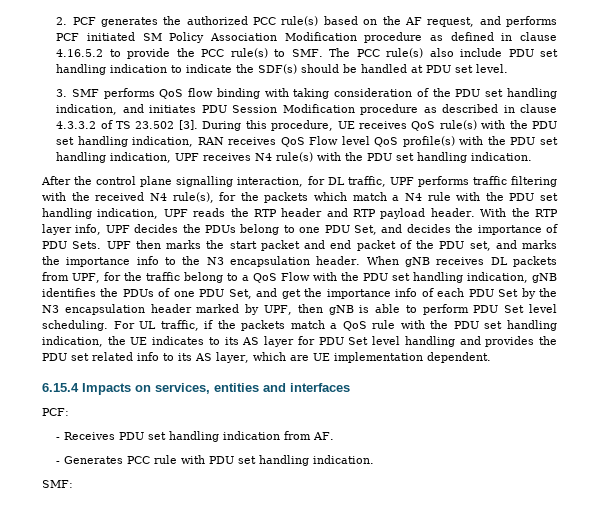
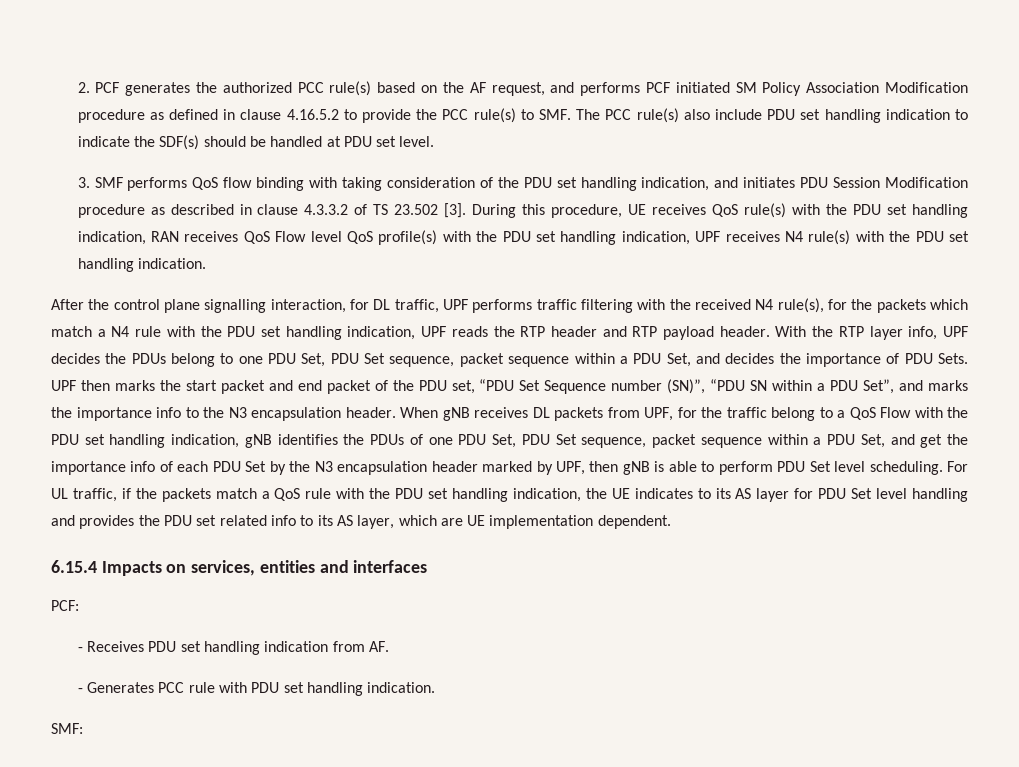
- With the RTP layer info, UPF decides the PDUs belong to one PDU Set, and decides the importance of PDU Sets.
+ With the RTP layer info, UPF decides the PDUs belong to one PDU Set, PDU Set sequence, packet sequence within a PDU Set, and decides the importance of PDU Sets.
- UPF then marks the start packet and end packet of the PDU set, and marks the importance info to the N3 encapsulation header.
+ UPF then marks the start packet and end packet of the PDU set, “PDU Set Sequence number (SN)”, “PDU SN within a PDU Set”, and marks the importance info to the N3 encapsulation header.
- When gNB receives DL packets from UPF, for the traffic belong to a QoS Flow with the PDU set handling indication, gNB identifies the PDUs of one PDU Set, and get the importance info of each PDU Set by the N3 encapsulation header marked by UPF, then gNB is able to perform PDU Set level scheduling.
+ When gNB receives DL packets from UPF, for the traffic belong to a QoS Flow with the PDU set handling indication, gNB identifies the PDUs of one PDU Set, PDU Set sequence, packet sequence within a PDU Set, and get the importance info of each PDU Set by the N3 encapsulation header marked by UPF, then gNB is able to perform PDU Set level scheduling.

